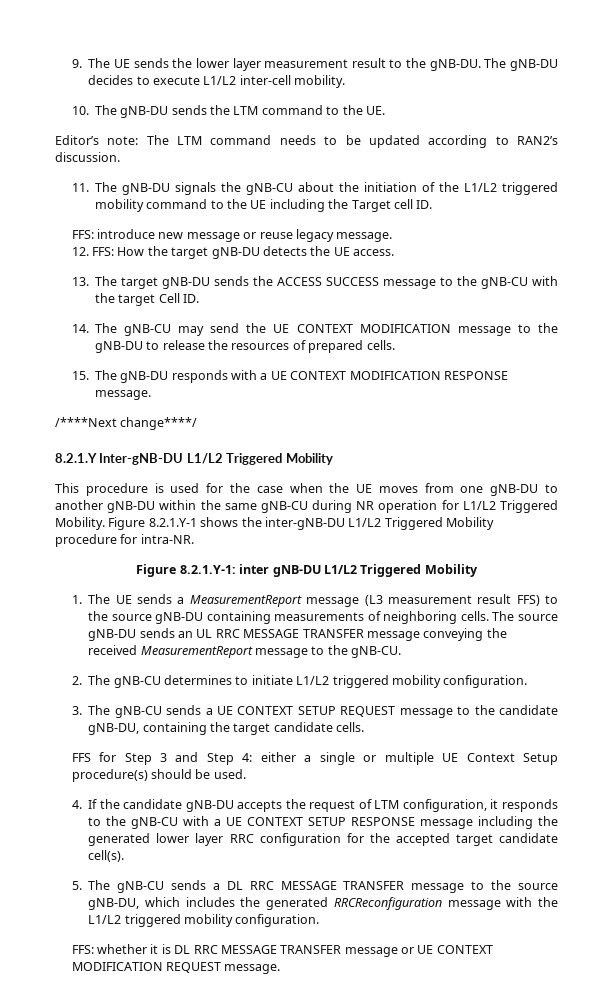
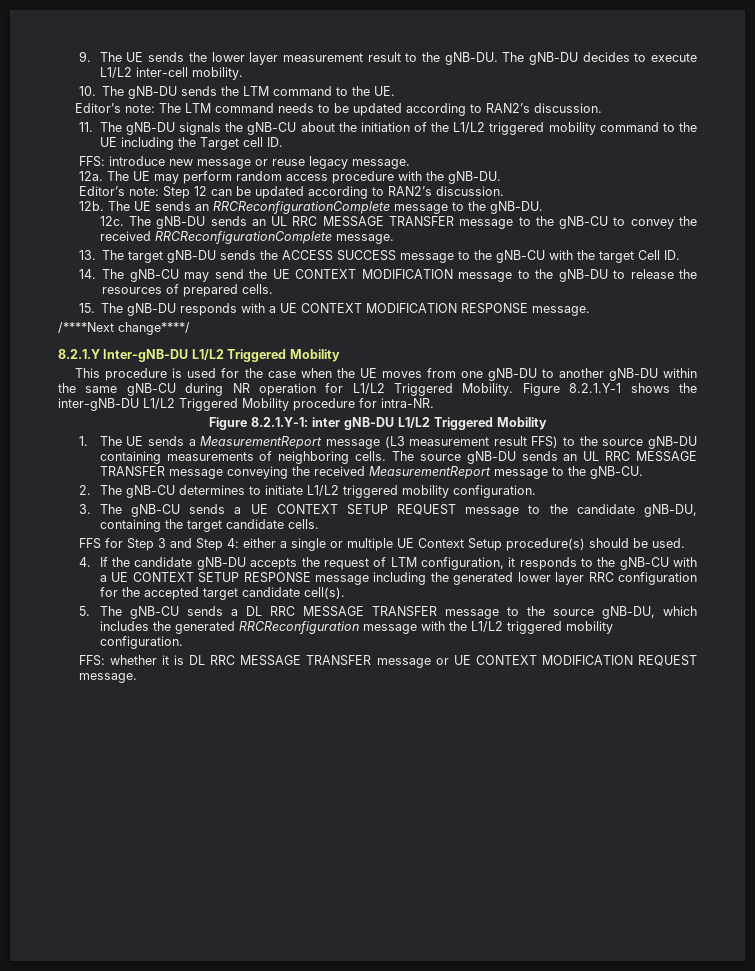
- 12. FFS: How the target gNB-DU detects the UE access.
+ 12a. The UE may perform random access procedure with the gNB-DU.
+ Editor’s note: Step 12 can be updated according to RAN2’s discussion.
+ 12b. The UE sends an RRCReconfigurationComplete message to the gNB-DU.
+ 12c. The gNB-DU sends an UL RRC MESSAGE TRANSFER message to the gNB-CU to convey the received RRCReconfigurationComplete message.

